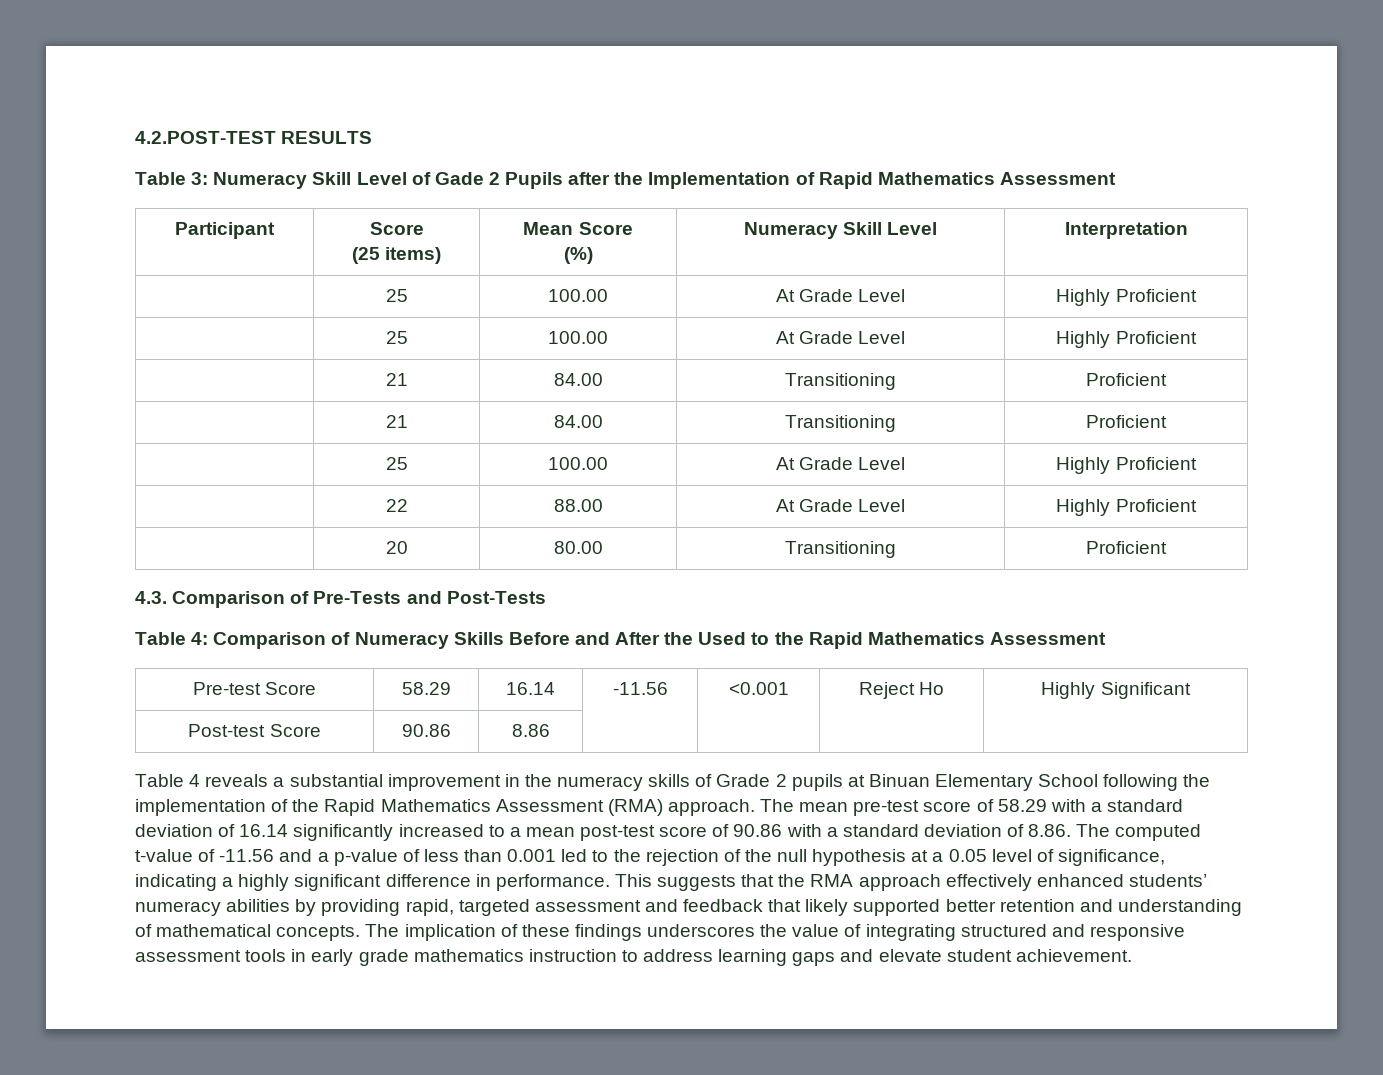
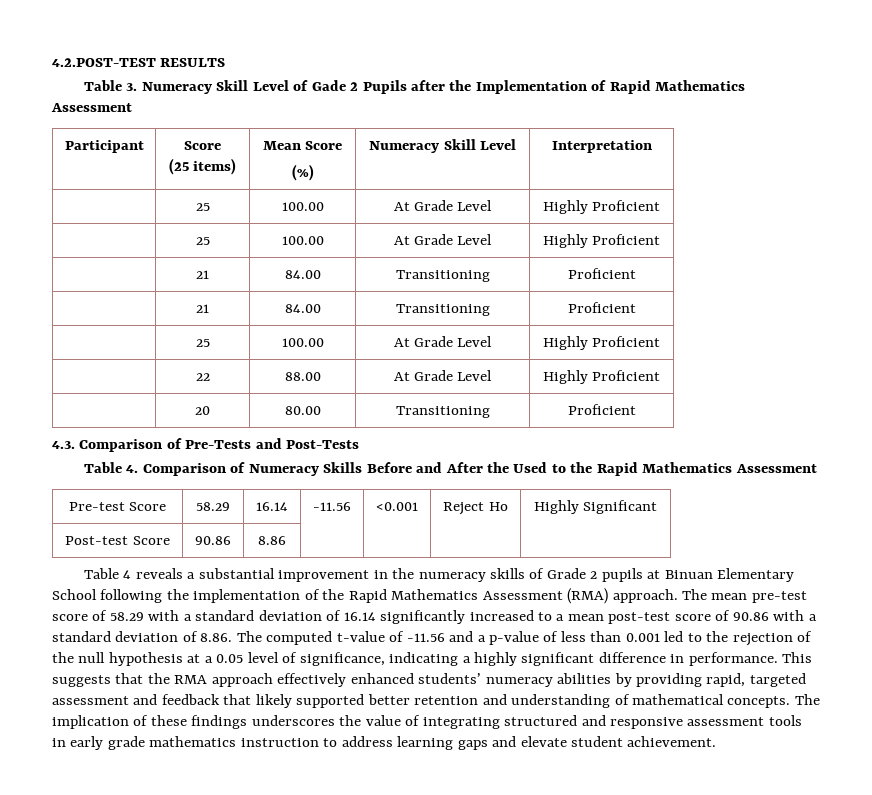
- Table 3: Numeracy Skill Level of Gade 2 Pupils after the Implementation of Rapid Mathematics Assessment
+ Table 3. Numeracy Skill Level of Gade 2 Pupils after the Implementation of Rapid Mathematics Assessment
- Table 4: Comparison of Numeracy Skills Before and After the Used to the Rapid Mathematics Assessment
+ Table 4. Comparison of Numeracy Skills Before and After the Used to the Rapid Mathematics Assessment

